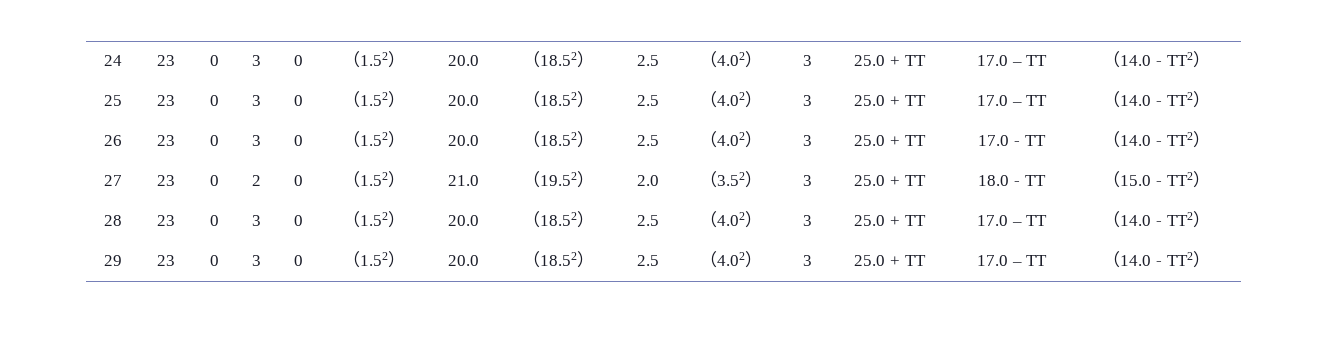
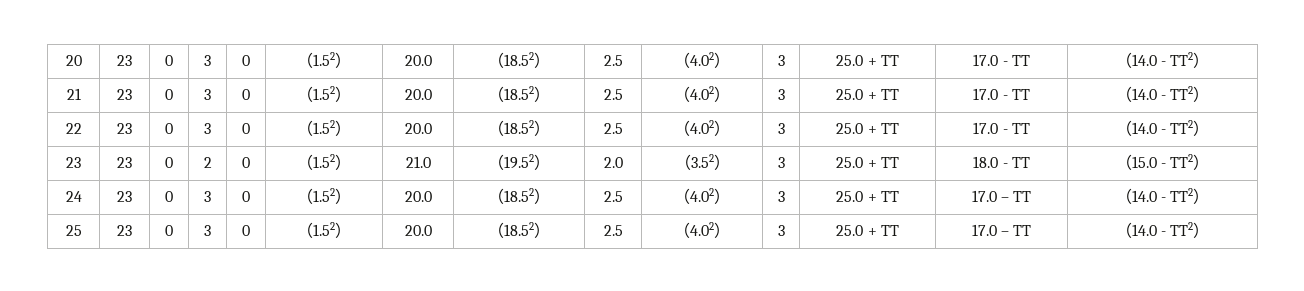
+ 20 | 23 | 0 | 3 | 0 | （1.52） | 20.0 | （18.52） | 2.5 | （4.02） | 3 | 25.0 + TT | 17.0 - TT | （14.0 - TT2）
+ 21 | 23 | 0 | 3 | 0 | （1.52） | 20.0 | （18.52） | 2.5 | （4.02） | 3 | 25.0 + TT | 17.0 - TT | （14.0 - TT2）
+ 22 | 23 | 0 | 3 | 0 | （1.52） | 20.0 | （18.52） | 2.5 | （4.02） | 3 | 25.0 + TT | 17.0 - TT | （14.0 - TT2）
+ 23 | 23 | 0 | 2 | 0 | （1.52） | 21.0 | （19.52） | 2.0 | （3.52） | 3 | 25.0 + TT | 18.0 - TT | （15.0 - TT2）
- 26 | 23 | 0 | 3 | 0 | （1.52） | 20.0 | （18.52） | 2.5 | （4.02） | 3 | 25.0 + TT | 17.0 - TT | （14.0 - TT2）
- 27 | 23 | 0 | 2 | 0 | （1.52） | 21.0 | （19.52） | 2.0 | （3.52） | 3 | 25.0 + TT | 18.0 - TT | （15.0 - TT2）
- 28 | 23 | 0 | 3 | 0 | （1.52） | 20.0 | （18.52） | 2.5 | （4.02） | 3 | 25.0 + TT | 17.0 – TT | （14.0 - TT2）
- 29 | 23 | 0 | 3 | 0 | （1.52） | 20.0 | （18.52） | 2.5 | （4.02） | 3 | 25.0 + TT | 17.0 – TT | （14.0 - TT2）

